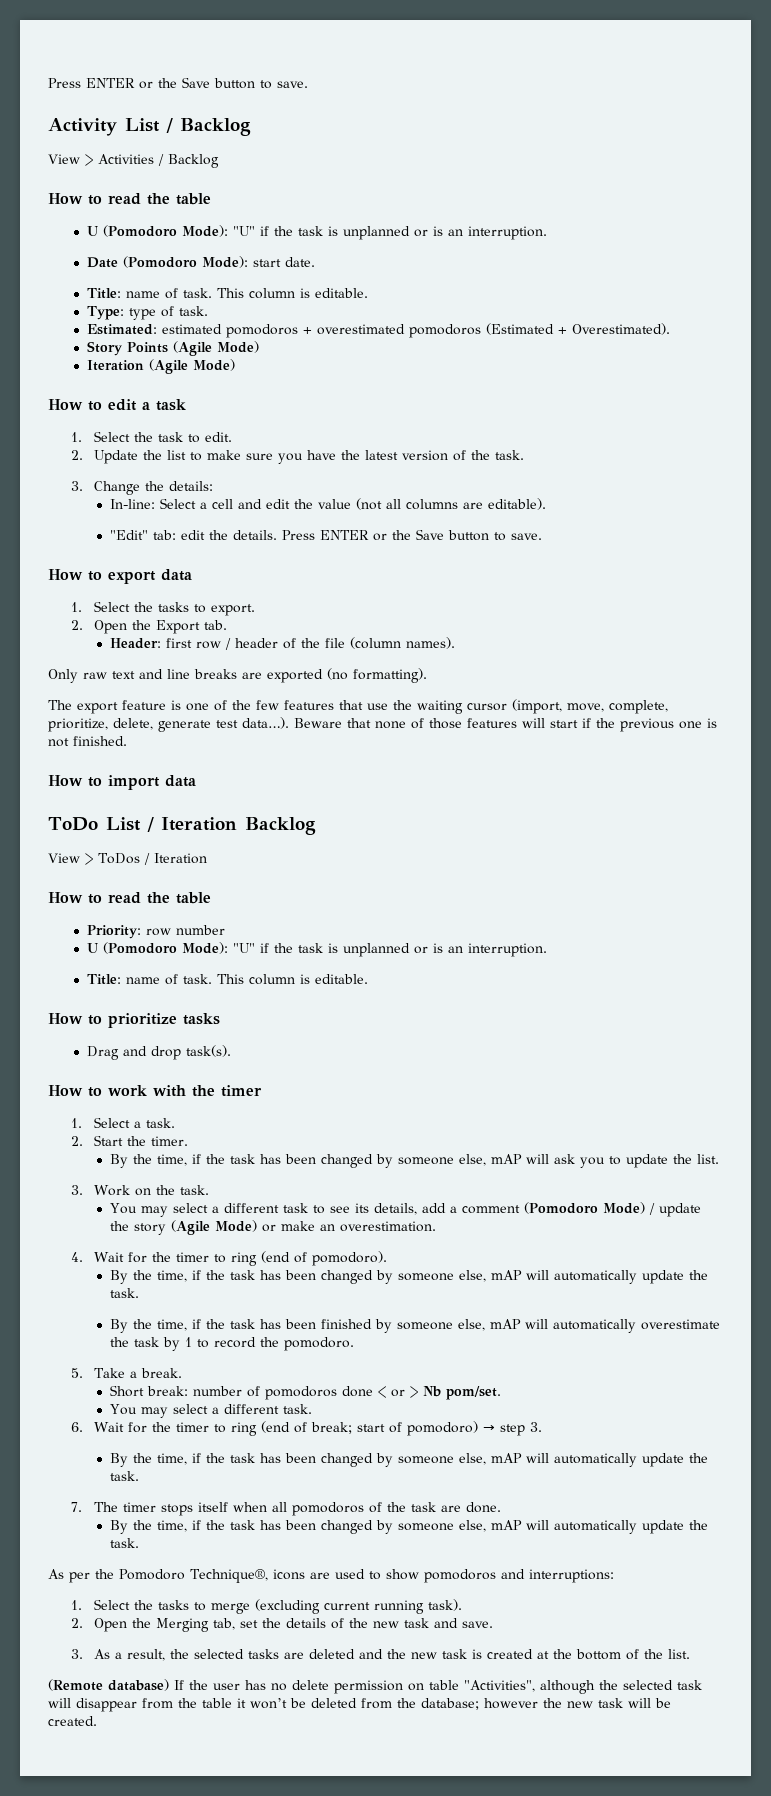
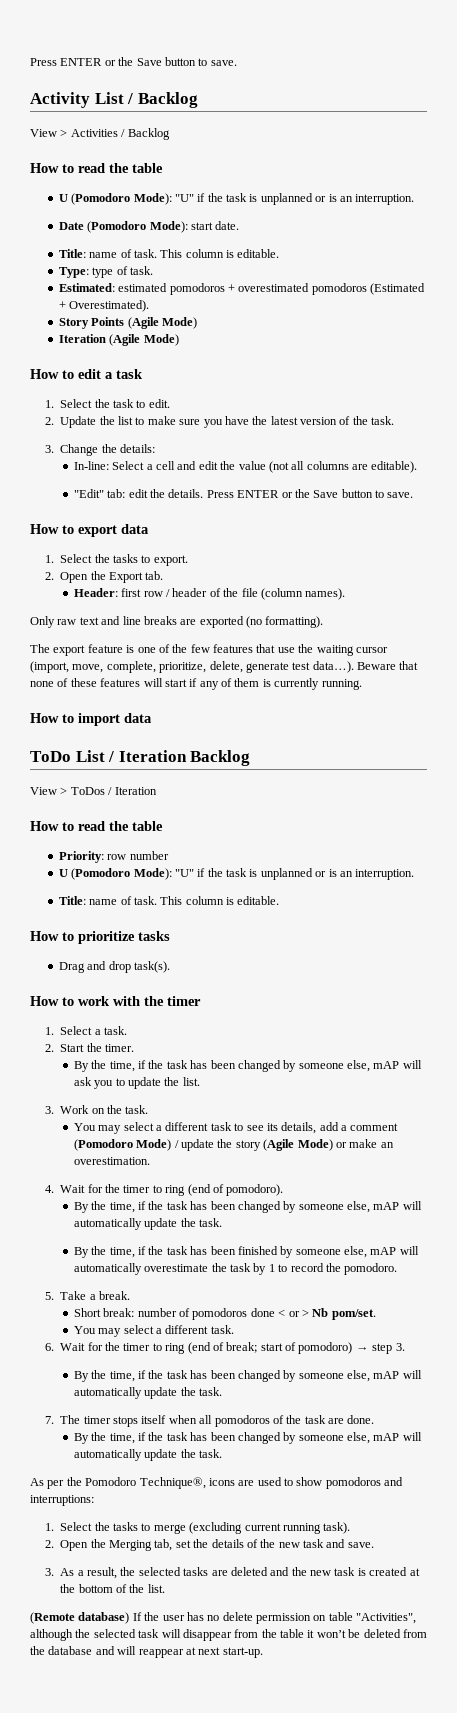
- Beware that none of those features will start if the previous one is not finished.
+ Beware that none of these features will start if any of them is currently running.
- (Remote database) If the user has no delete permission on table "Activities", although the selected task will disappear from the table it won’t be deleted from the database; however the new task will be created.
+ (Remote database) If the user has no delete permission on table "Activities", although the selected task will disappear from the table it won’t be deleted from the database and will reappear at next start-up.

